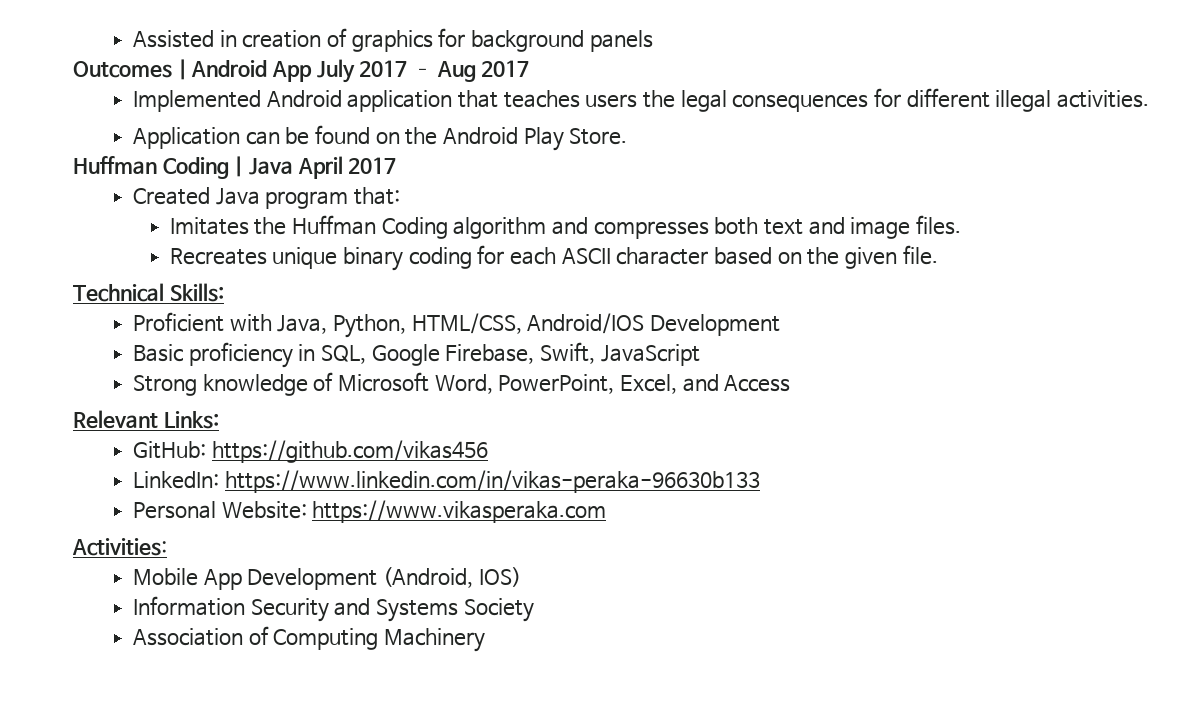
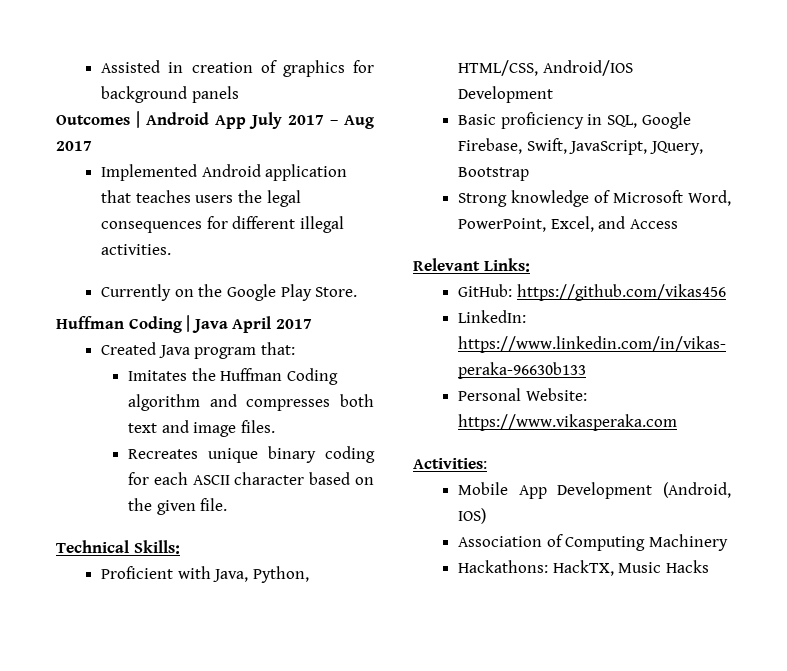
- Application can be found on the Android Play Store.
+ Currently on the Google Play Store.
- Basic proficiency in SQL, Google Firebase, Swift, JavaScript
+ Basic proficiency in SQL, Google Firebase, Swift, JavaScript, JQuery, Bootstrap
- Information Security and Systems Society
+ Hackathons: HackTX, Music Hacks

